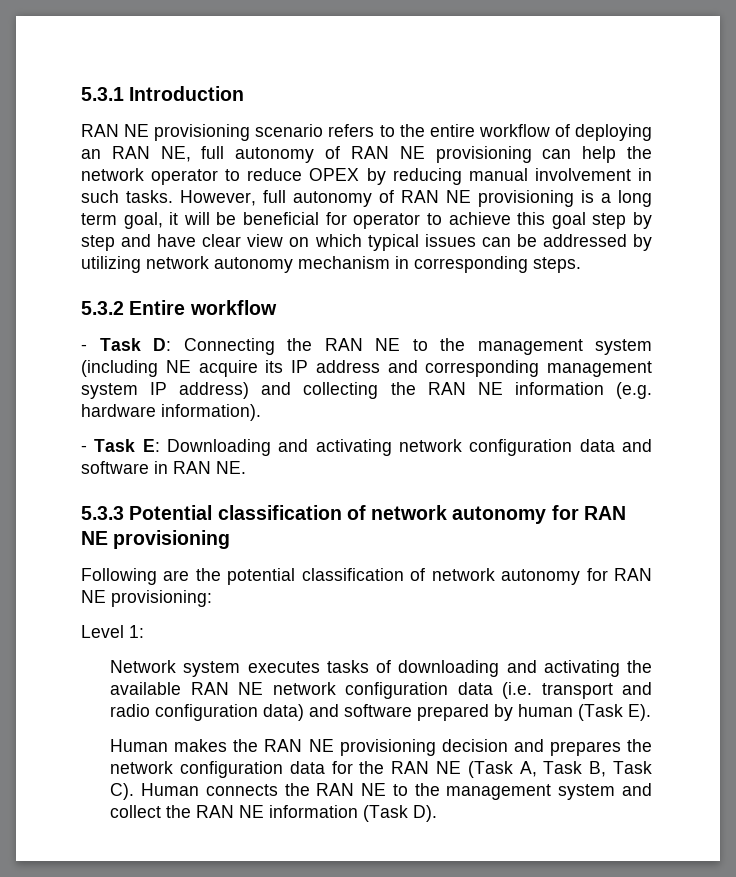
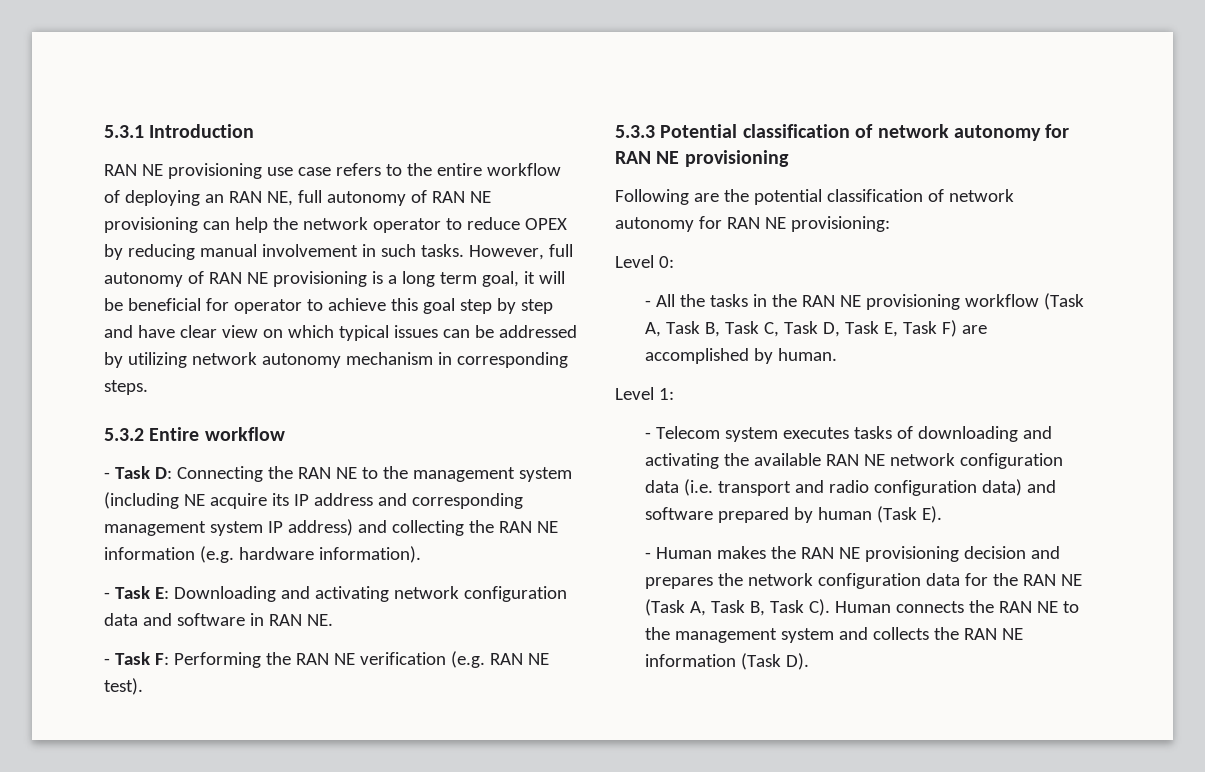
- RAN NE provisioning scenario refers to the entire workflow of deploying an RAN NE, full autonomy of RAN NE provisioning can help the network operator to reduce OPEX by reducing manual involvement in such tasks.
+ RAN NE provisioning use case refers to the entire workflow of deploying an RAN NE, full autonomy of RAN NE provisioning can help the network operator to reduce OPEX by reducing manual involvement in such tasks.
+ - Task F: Performing the RAN NE verification (e.g. RAN NE test).
+ Level 0:
+ - All the tasks in the RAN NE provisioning workflow (Task A, Task B, Task C, Task D, Task E, Task F) are accomplished by human.
- Network system executes tasks of downloading and activating the available RAN NE network configuration data (i.e. transport and radio configuration data) and software prepared by human (Task E).
+ - Telecom system executes tasks of downloading and activating the available RAN NE network configuration data (i.e. transport and radio configuration data) and software prepared by human (Task E).
- Human makes the RAN NE provisioning decision and prepares the network configuration data for the RAN NE (Task A, Task B, Task C). Human connects the RAN NE to the management system and collect the RAN NE information (Task D).
+ - Human makes the RAN NE provisioning decision and prepares the network configuration data for the RAN NE (Task A, Task B, Task C). Human connects the RAN NE to the management system and collects the RAN NE information (Task D).

